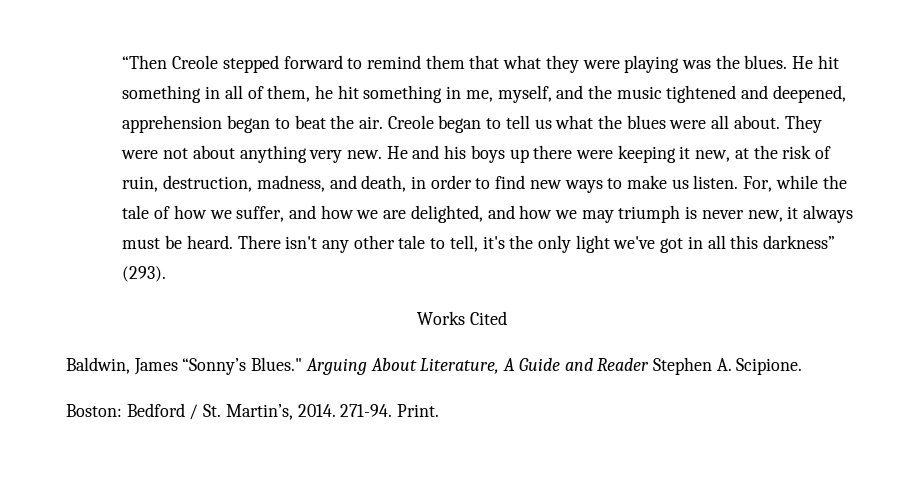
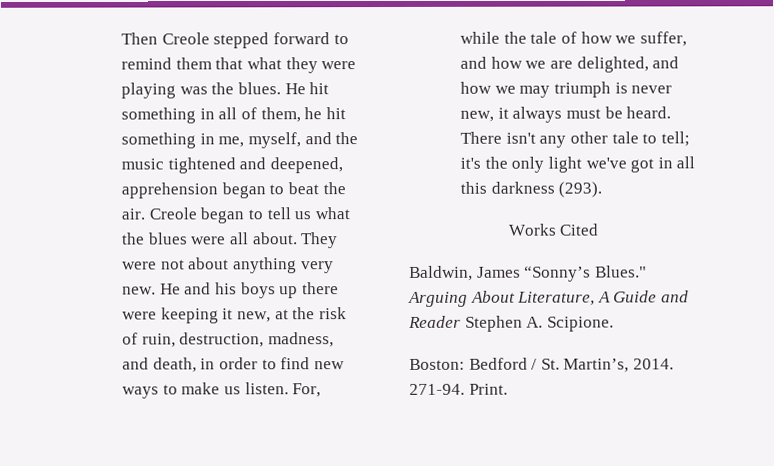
- “Then Creole stepped forward to remind them that what they were playing was the blues.
+ Then Creole stepped forward to remind them that what they were playing was the blues.
- There isn't any other tale to tell, it's the only light we've got in all this darkness” (293).
+ There isn't any other tale to tell; it's the only light we've got in all this darkness (293).

